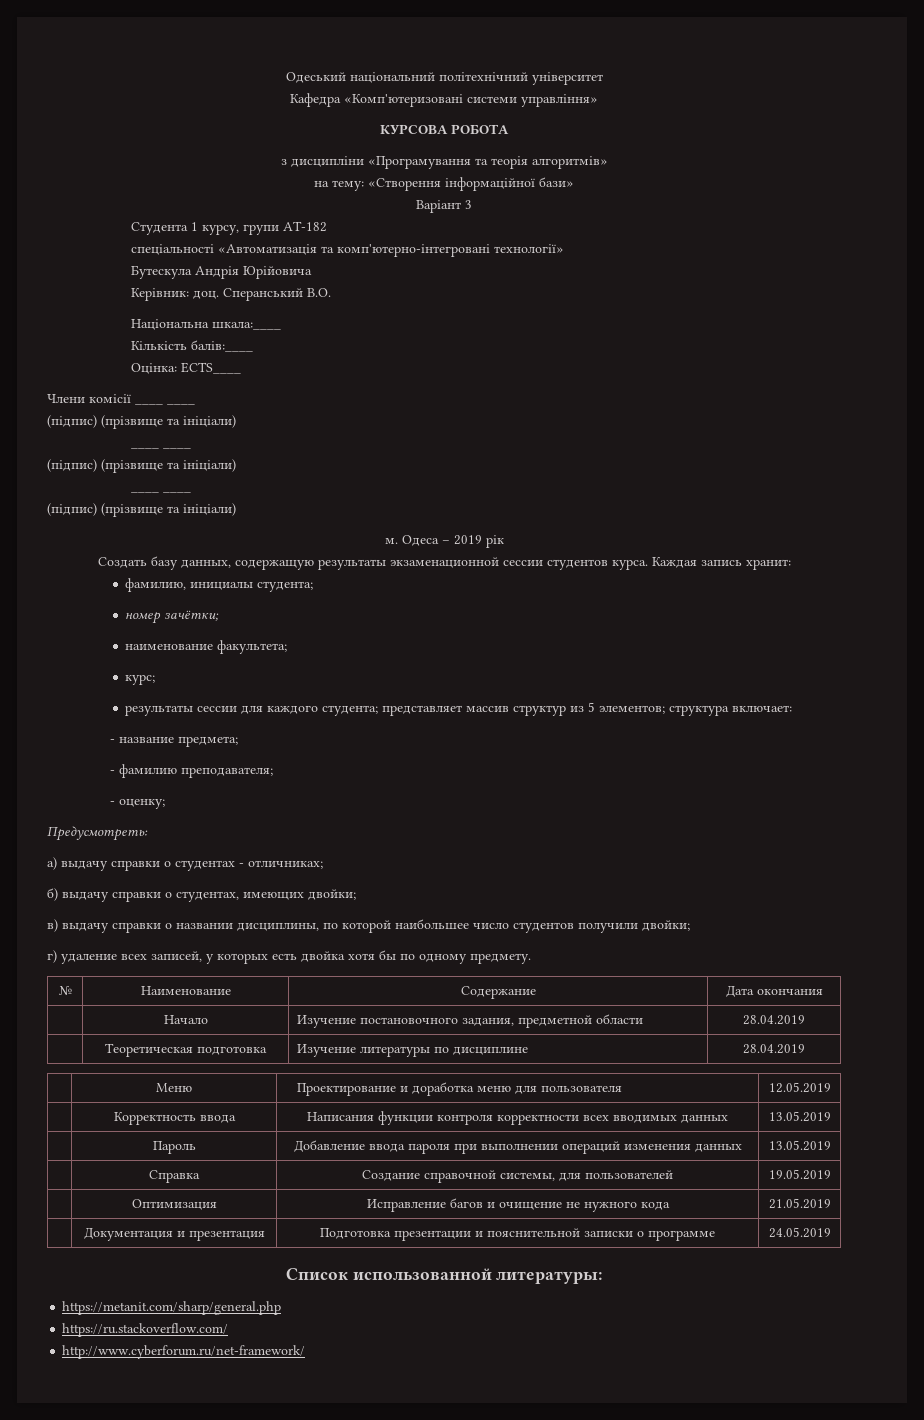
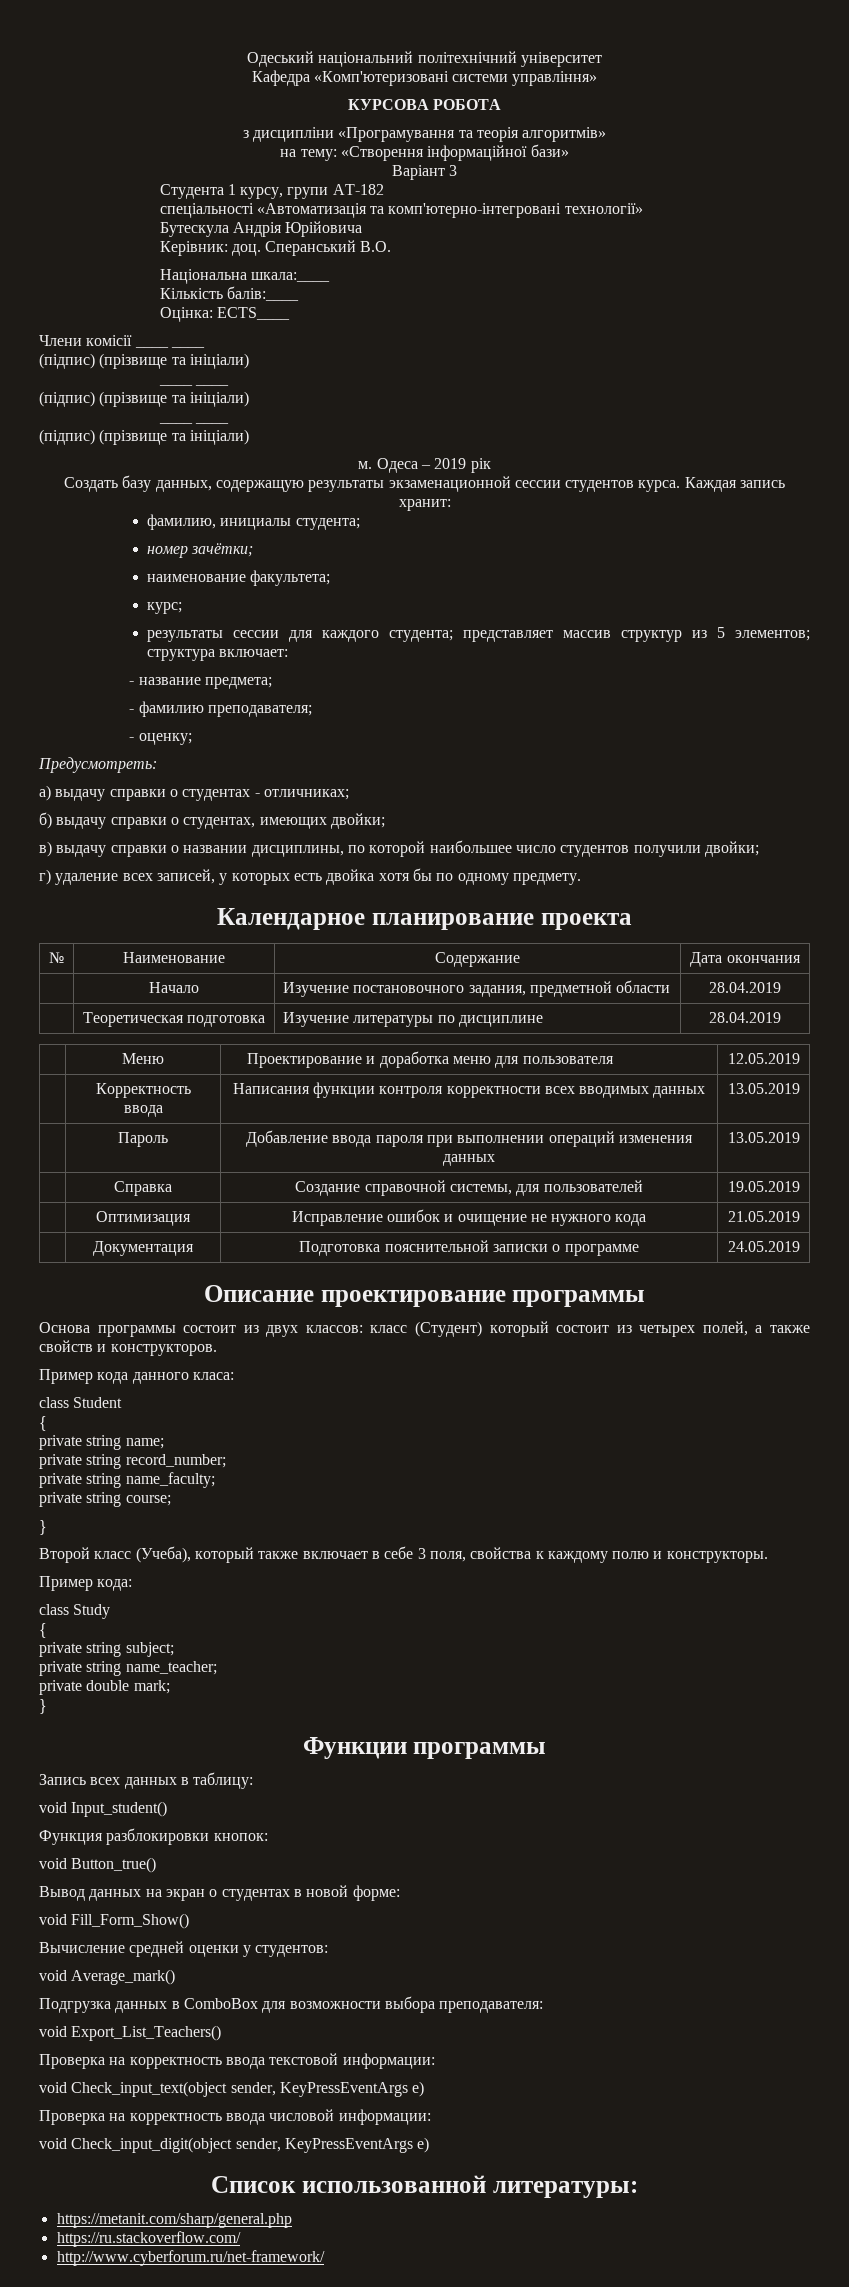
+ Календарное планирование проекта
- | Оптимизация | Исправление багов и очищение не нужного кода | 21.05.2019
+ | Оптимизация | Исправление ошибок и очищение не нужного кода | 21.05.2019
- | Документация и презентация | Подготовка презентации и пояснительной записки о программе | 24.05.2019
+ | Документация | Подготовка пояснительной записки о программе | 24.05.2019
+ Описание проектирование программы
+ Основа программы состоит из двух классов: класс (Студент) который состоит из четырех полей, а также свойств и конструкторов.
+ Пример кода данного класа:
+ class Student
+ {
+ private string name;
+ private string record_number;
+ private string name_faculty;
+ private string course;
+ }
+ Второй класс (Учеба), который также включает в себе 3 поля, свойства к каждому полю и конструкторы.
+ Пример кода:
+ class Study
+ {
+ private string subject;
+ private string name_teacher;
+ private double mark;
+ }
+ Функции программы
+ Запись всех данных в таблицу:
+ void Input_student()
+ Функция разблокировки кнопок:
+ void Button_true()
+ Вывод данных на экран о студентах в новой форме:
+ void Fill_Form_Show()
+ Вычисление средней оценки у студентов:
+ void Average_mark()
+ Подгрузка данных в ComboBox для возможности выбора преподавателя:
+ void Export_List_Teachers()
+ Проверка на корректность ввода текстовой информации:
+ void Check_input_text(object sender, KeyPressEventArgs e)
+ Проверка на корректность ввода числовой информации:
+ void Check_input_digit(object sender, KeyPressEventArgs e)

